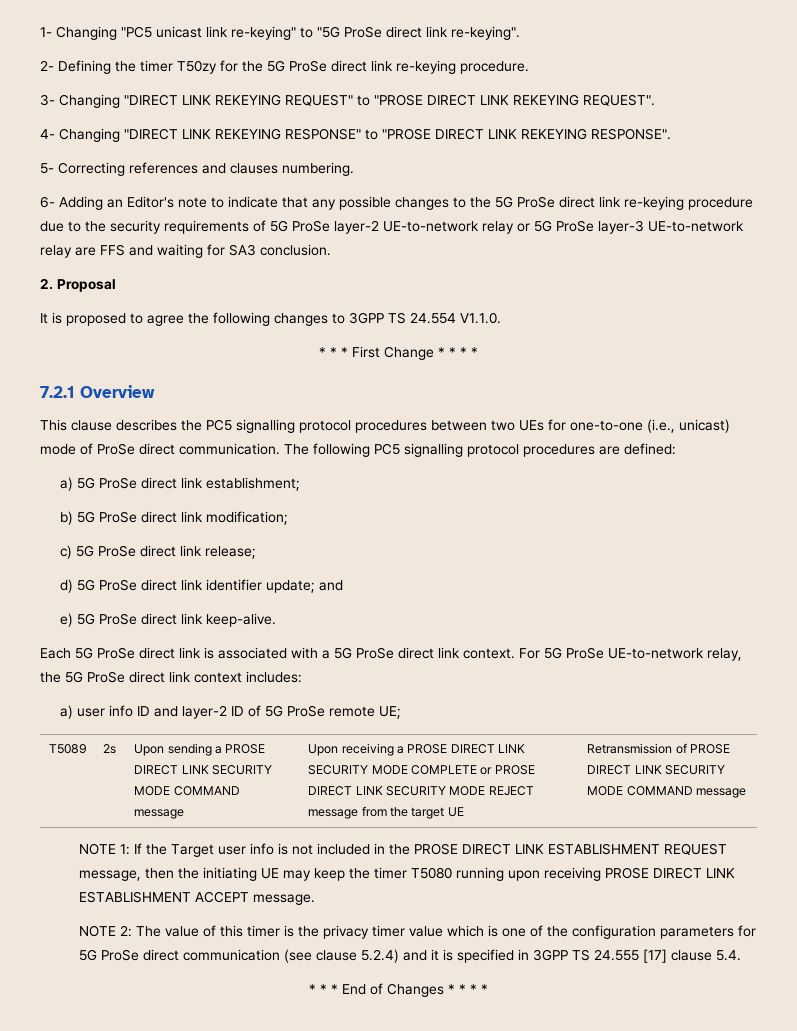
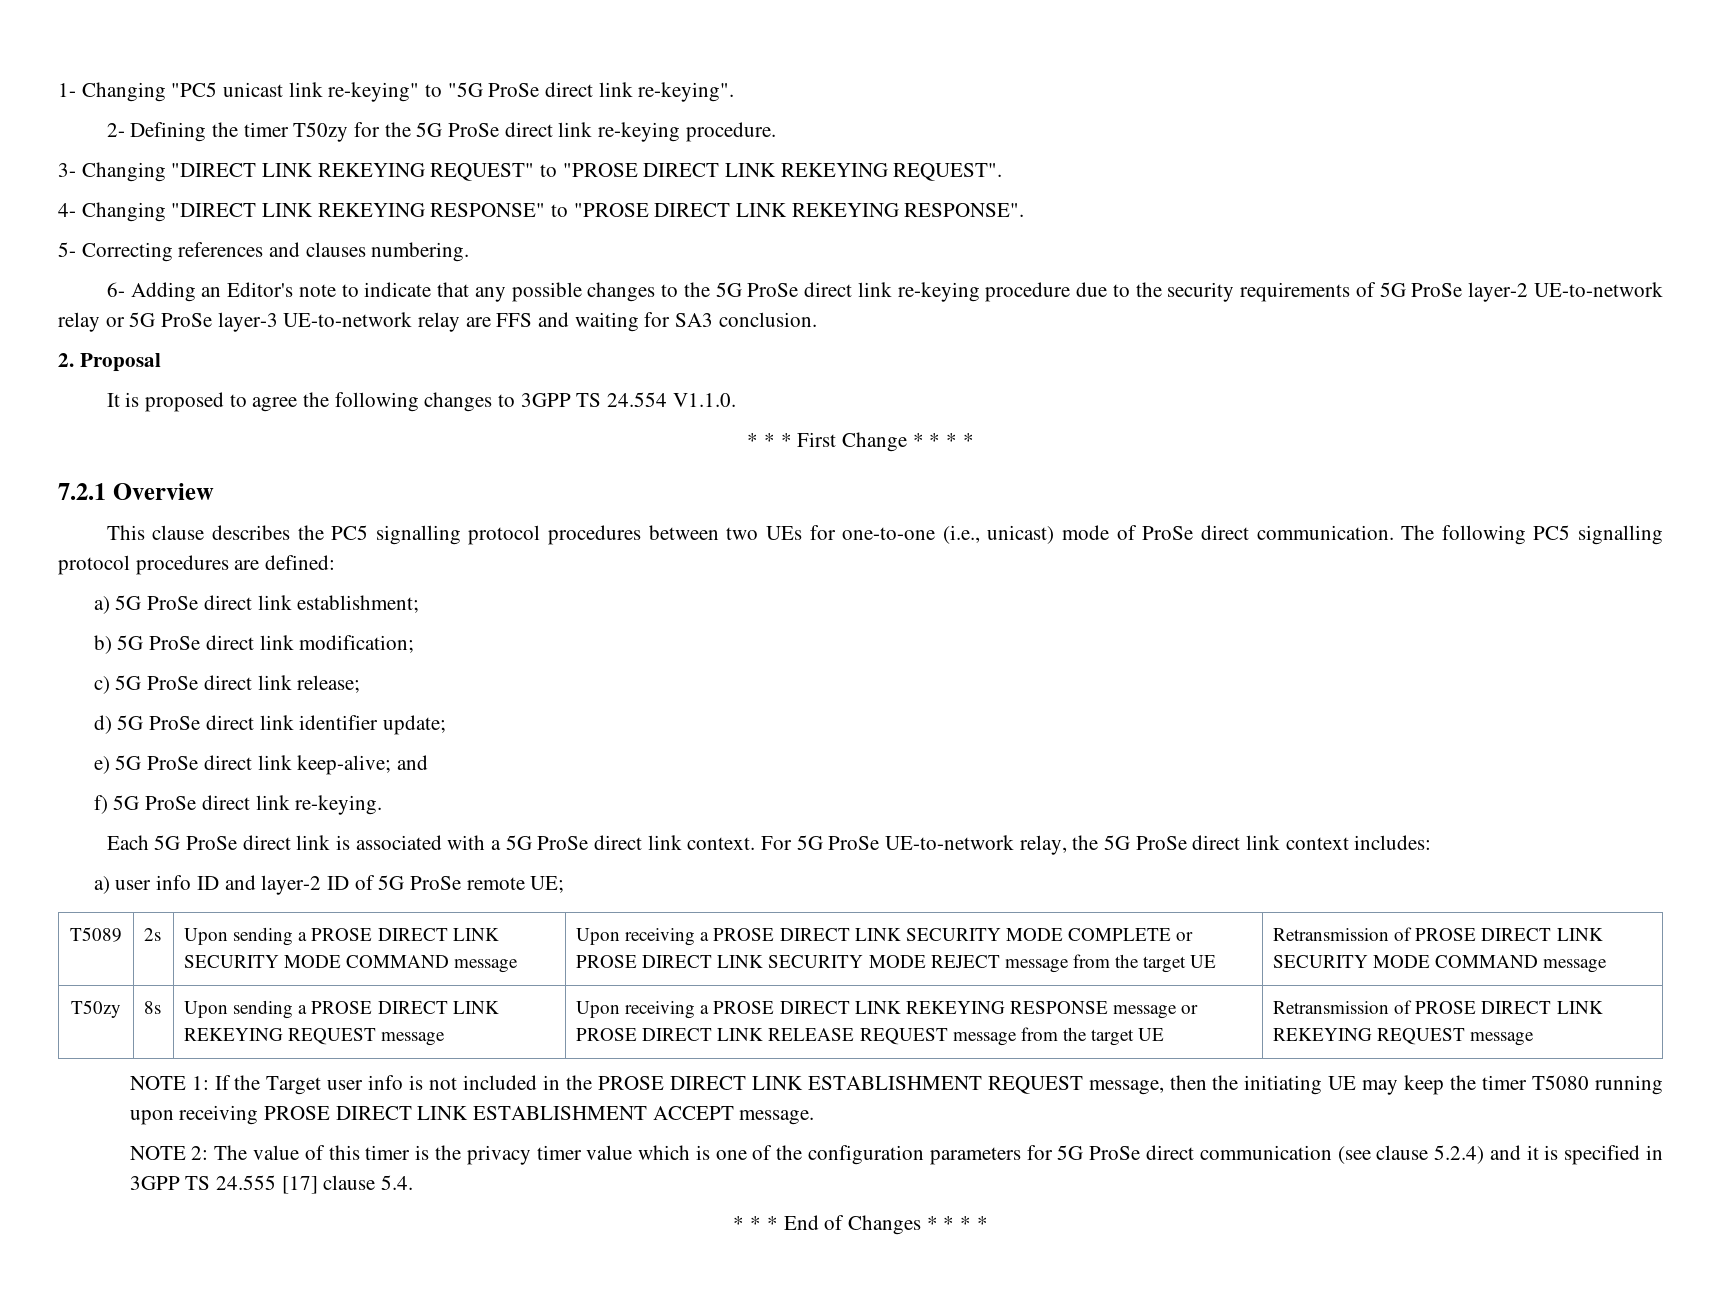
- d) 5G ProSe direct link identifier update; and
+ d) 5G ProSe direct link identifier update;
- e) 5G ProSe direct link keep-alive.
+ e) 5G ProSe direct link keep-alive; and
+ f) 5G ProSe direct link re-keying.
+ T50zy | 8s | Upon sending a PROSE DIRECT LINK REKEYING REQUEST message | Upon receiving a PROSE DIRECT LINK REKEYING RESPONSE message or PROSE DIRECT LINK RELEASE REQUEST message from the target UE | Retransmission of PROSE DIRECT LINK REKEYING REQUEST message

